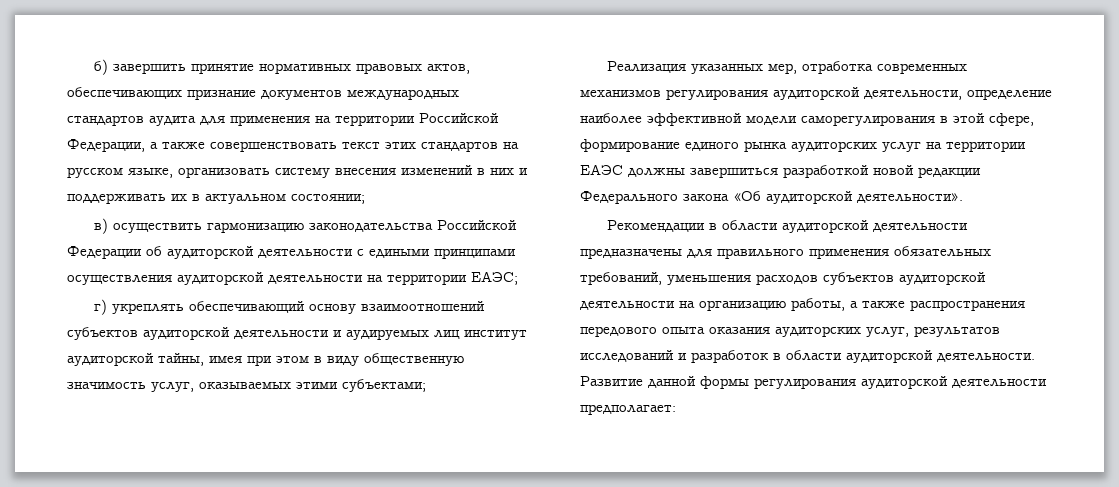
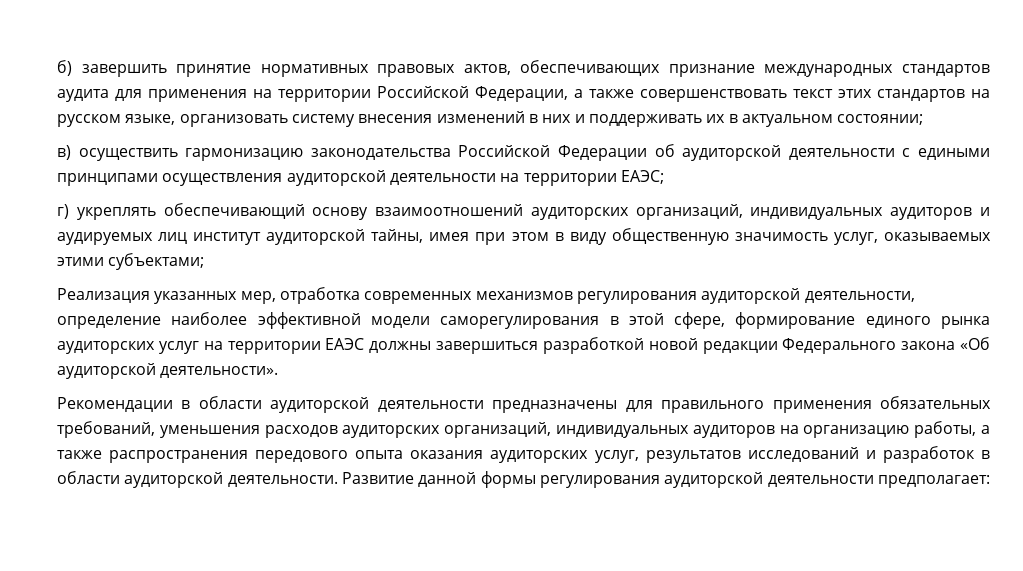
- б) завершить принятие нормативных правовых актов, обеспечивающих признание документов международных стандартов аудита для применения на территории Российской Федерации, а также совершенствовать текст этих стандартов на русском языке, организовать систему внесения изменений в них и поддерживать их в актуальном состоянии;
+ б) завершить принятие нормативных правовых актов, обеспечивающих признание международных стандартов аудита для применения на территории Российской Федерации, а также совершенствовать текст этих стандартов на русском языке, организовать систему внесения изменений в них и поддерживать их в актуальном состоянии;
- г) укреплять обеспечивающий основу взаимоотношений субъектов аудиторской деятельности и аудируемых лиц институт аудиторской тайны, имея при этом в виду общественную значимость услуг, оказываемых этими субъектами;
+ г) укреплять обеспечивающий основу взаимоотношений аудиторских организаций, индивидуальных аудиторов и аудируемых лиц институт аудиторской тайны, имея при этом в виду общественную значимость услуг, оказываемых этими субъектами;
- Рекомендации в области аудиторской деятельности предназначены для правильного применения обязательных требований, уменьшения расходов субъектов аудиторской деятельности на организацию работы, а также распространения передового опыта оказания аудиторских услуг, результатов исследований и разработок в области аудиторской деятельности.
+ Рекомендации в области аудиторской деятельности предназначены для правильного применения обязательных требований, уменьшения расходов аудиторских организаций, индивидуальных аудиторов на организацию работы, а также распространения передового опыта оказания аудиторских услуг, результатов исследований и разработок в области аудиторской деятельности.

